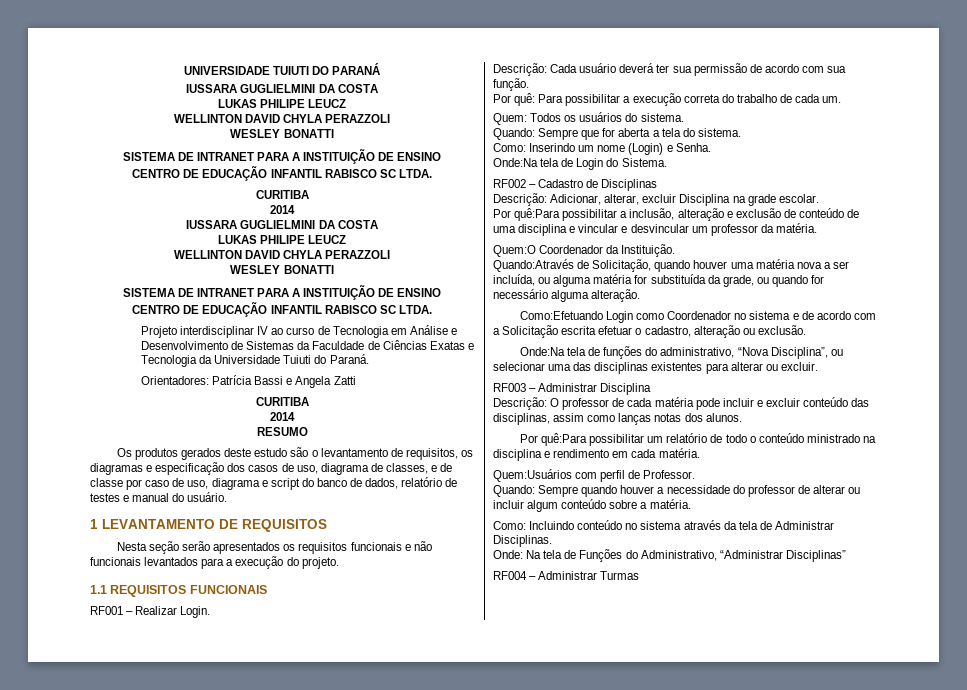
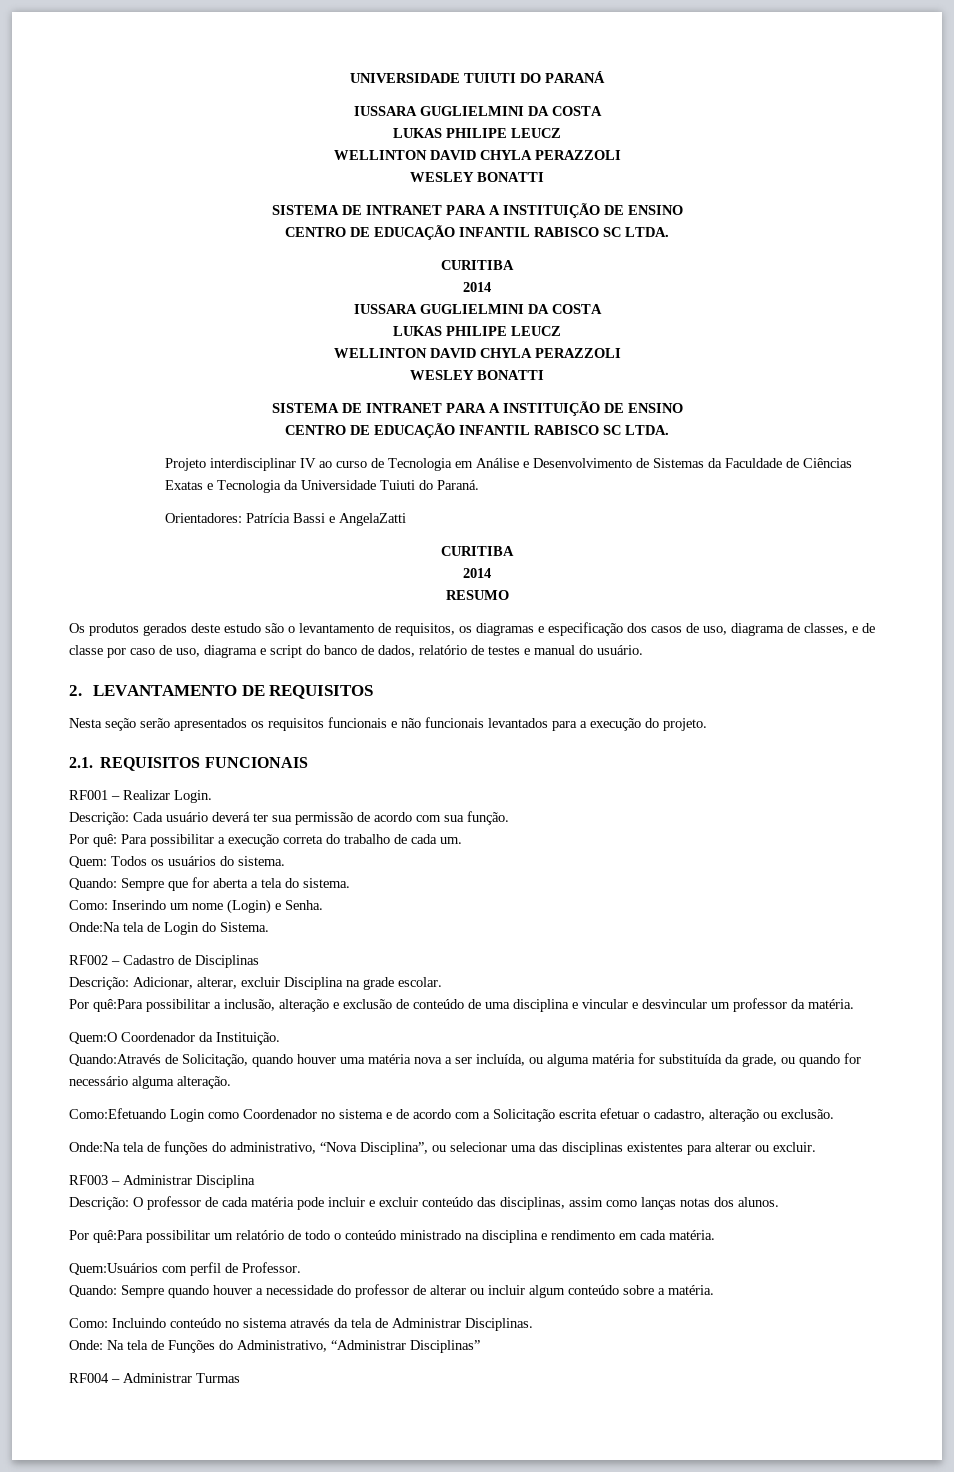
- Orientadores: Patrícia Bassi e Angela Zatti
+ Orientadores: Patrícia Bassi e AngelaZatti
- 1 LEVANTAMENTO DE REQUISITOS
+ 2. LEVANTAMENTO DE REQUISITOS
- 1.1 REQUISITOS FUNCIONAIS
+ 2.1. REQUISITOS FUNCIONAIS

